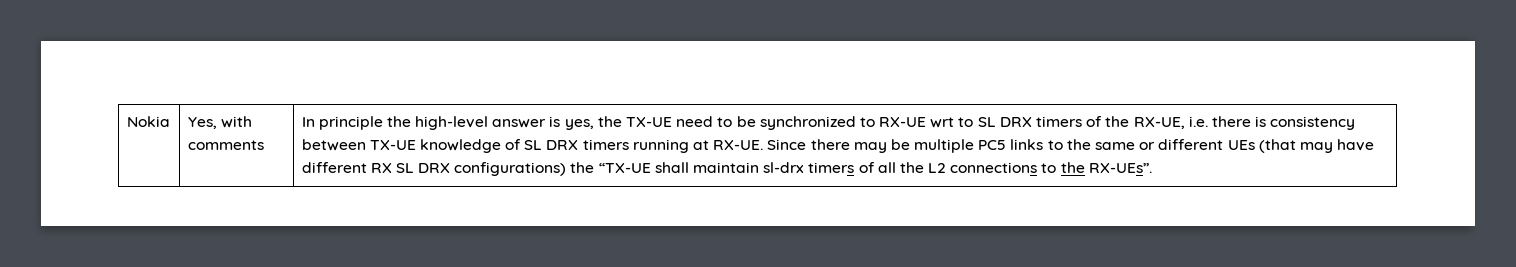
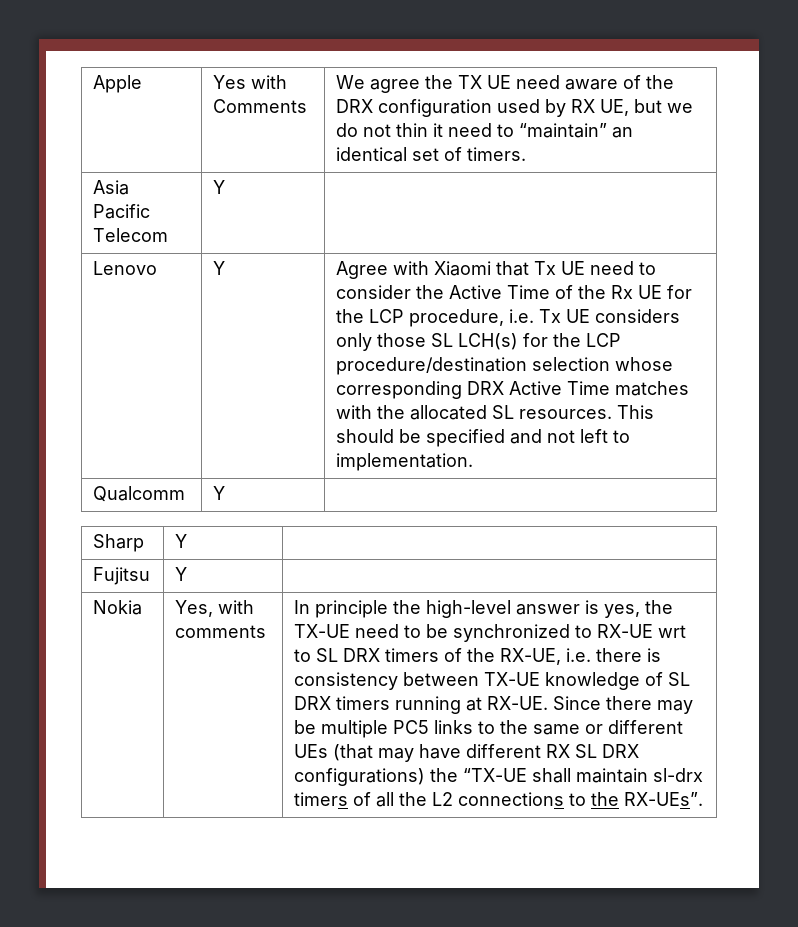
+ Apple | Yes with Comments | We agree the TX UE need aware of the DRX configuration used by RX UE, but we do not thin it need to “maintain” an identical set of timers.
+ Asia Pacific Telecom | Y |
+ Lenovo | Y | Agree with Xiaomi that Tx UE need to consider the Active Time of the Rx UE for the LCP procedure, i.e. Tx UE considers only those SL LCH(s) for the LCP procedure/destination selection whose corresponding DRX Active Time matches with the allocated SL resources. This should be specified and not left to implementation.
+ Qualcomm | Y |
+ Sharp | Y |
+ Fujitsu | Y |

